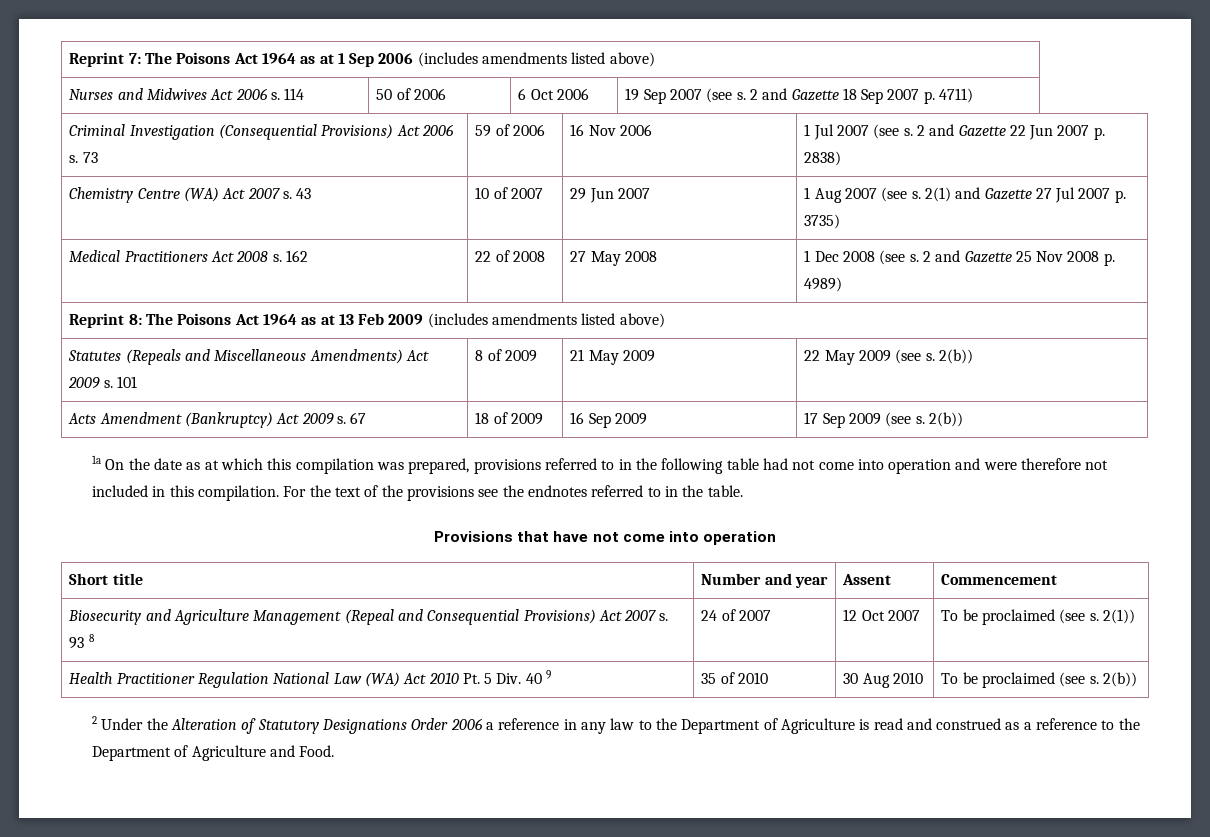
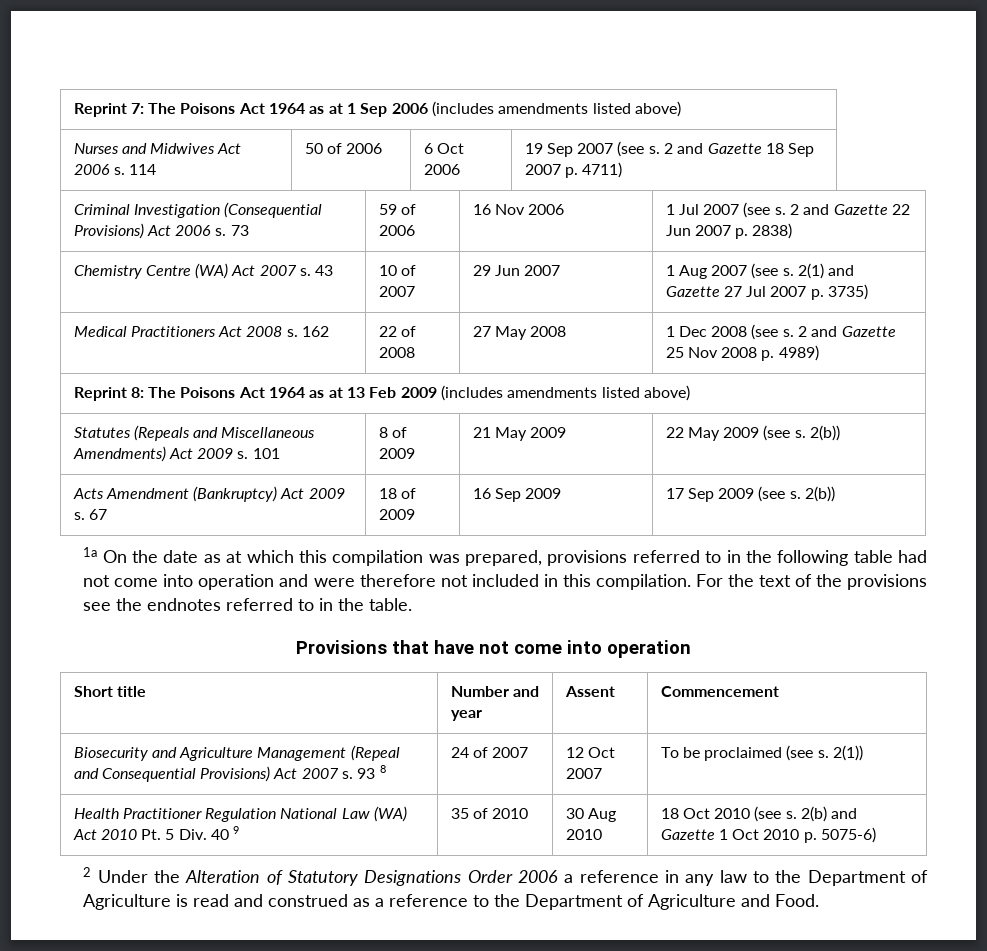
- Health Practitioner Regulation National Law (WA) Act 2010 Pt. 5 Div. 40 9 | 35 of 2010 | 30 Aug 2010 | To be proclaimed (see s. 2(b))
+ Health Practitioner Regulation National Law (WA) Act 2010 Pt. 5 Div. 40 9 | 35 of 2010 | 30 Aug 2010 | 18 Oct 2010 (see s. 2(b) and Gazette 1 Oct 2010 p. 5075-6)

